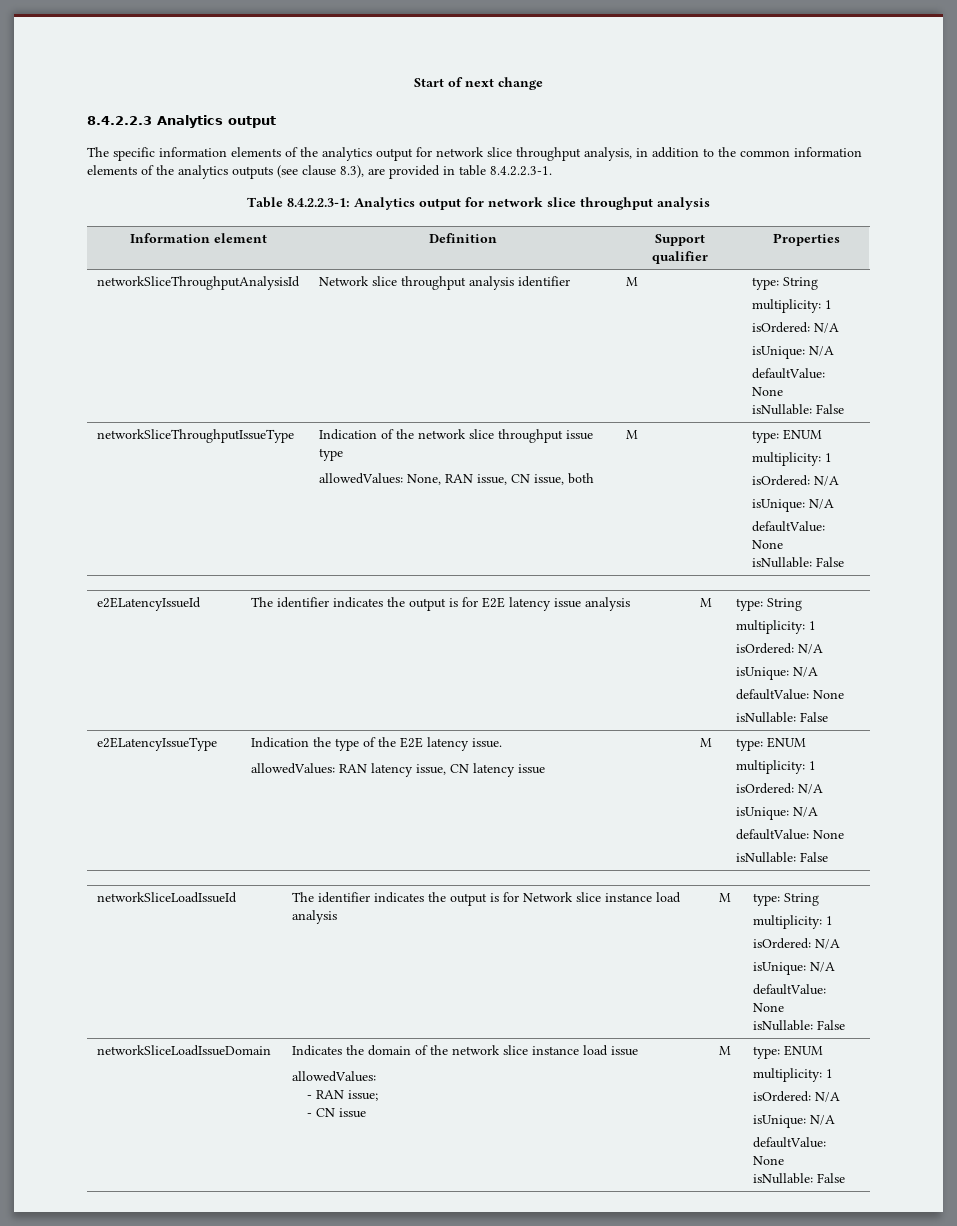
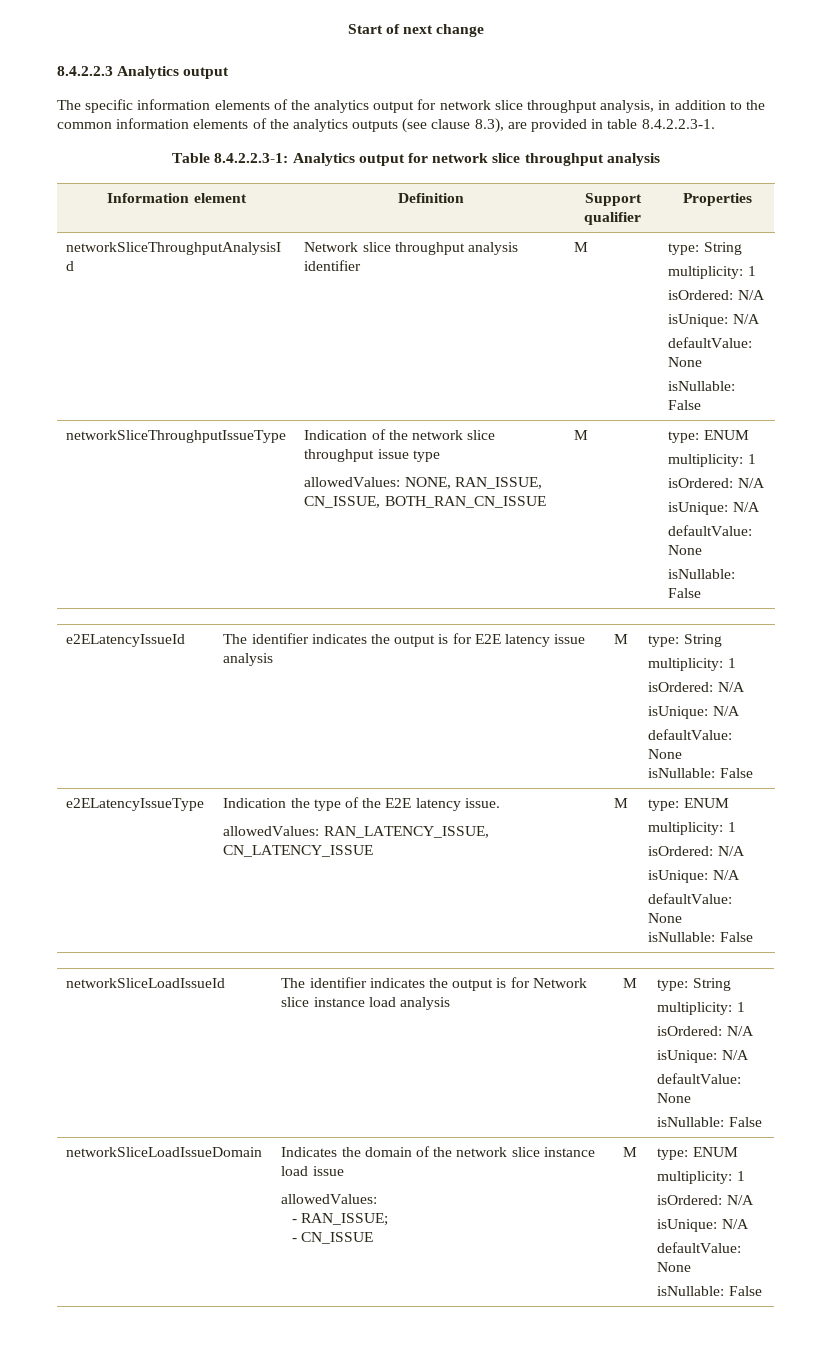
  networkSliceThroughputIssueType | Indication of the network slice throughput issue type
- allowedValues: None, RAN issue, CN issue, both | M | type: ENUM
+ allowedValues: NONE, RAN_ISSUE, CN_ISSUE, BOTH_RAN_CN_ISSUE | M | type: ENUM
  e2ELatencyIssueType | Indication the type of the E2E latency issue.
- allowedValues: RAN latency issue, CN latency issue | M | type: ENUM
+ allowedValues: RAN_LATENCY_ISSUE, CN_LATENCY_ISSUE | M | type: ENUM
  networkSliceLoadIssueDomain | Indicates the domain of the network slice instance load issue
  allowedValues:
- - RAN issue;
- - CN issue | M | type: ENUM
+ - RAN_ISSUE;
+ - CN_ISSUE | M | type: ENUM

